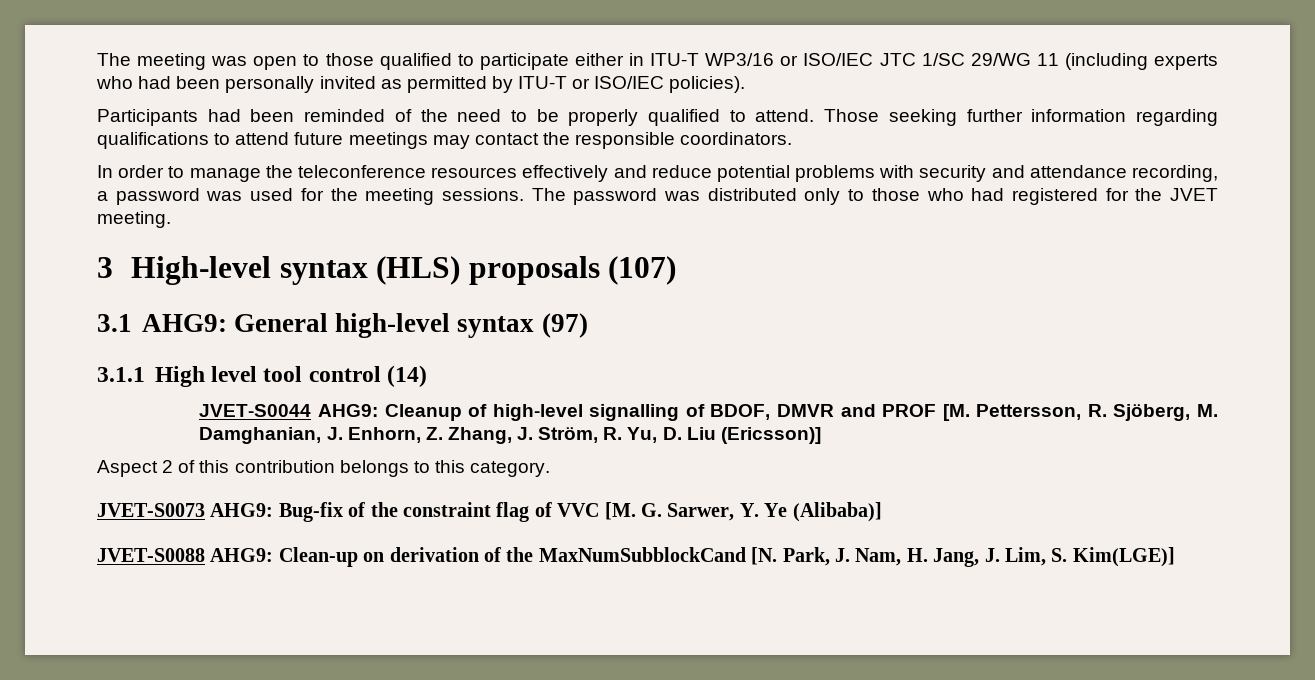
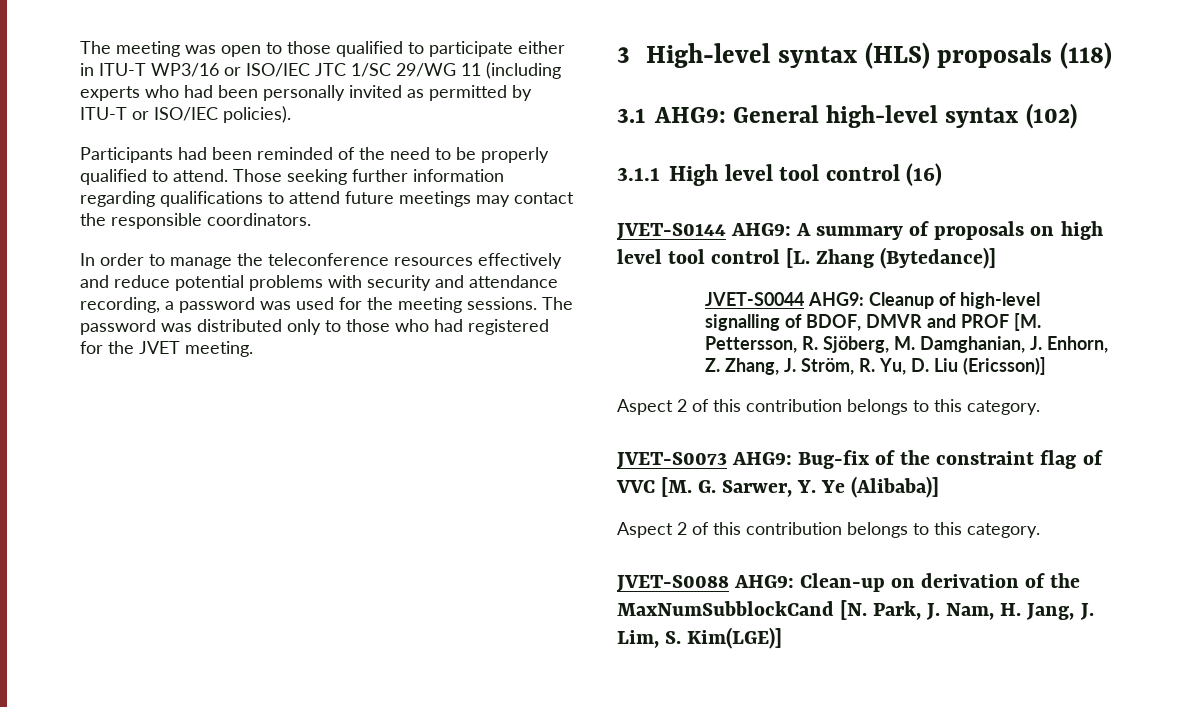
- 3 High-level syntax (HLS) proposals (107)
+ 3 High-level syntax (HLS) proposals (118)
- 3.1 AHG9: General high-level syntax (97)
+ 3.1 AHG9: General high-level syntax (102)
- 3.1.1 High level tool control (14)
+ 3.1.1 High level tool control (16)
+ JVET-S0144 AHG9: A summary of proposals on high level tool control [L. Zhang (Bytedance)]
  JVET-S0073 AHG9: Bug-fix of the constraint flag of VVC [M. G. Sarwer, Y. Ye (Alibaba)]
+ Aspect 2 of this contribution belongs to this category.

